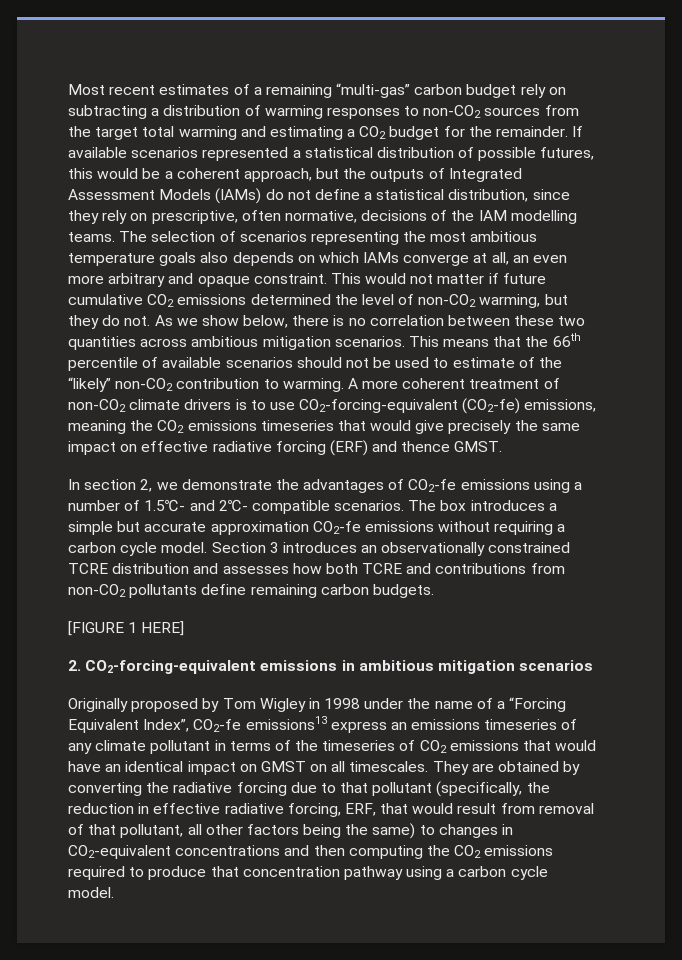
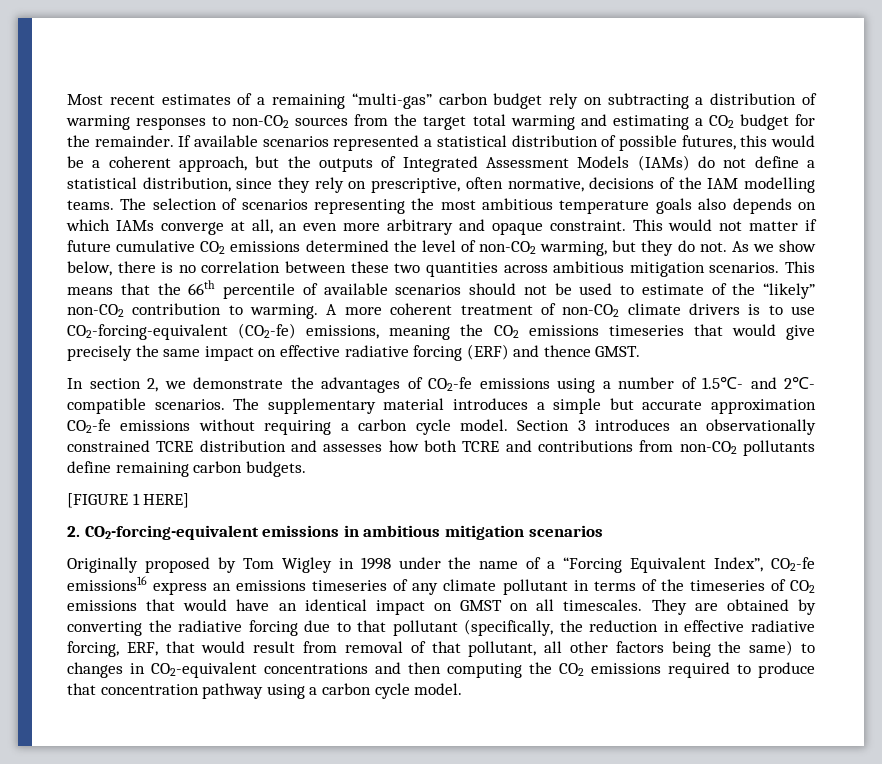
- The box introduces a simple but accurate approximation CO2-fe emissions without requiring a carbon cycle model.
+ The supplementary material introduces a simple but accurate approximation CO2-fe emissions without requiring a carbon cycle model.
- Originally proposed by Tom Wigley in 1998 under the name of a “Forcing Equivalent Index”, CO2-fe emissions13 express an emissions timeseries of any climate pollutant in terms of the timeseries of CO2 emissions that would have an identical impact on GMST on all timescales.
+ Originally proposed by Tom Wigley in 1998 under the name of a “Forcing Equivalent Index”, CO2-fe emissions16 express an emissions timeseries of any climate pollutant in terms of the timeseries of CO2 emissions that would have an identical impact on GMST on all timescales.

